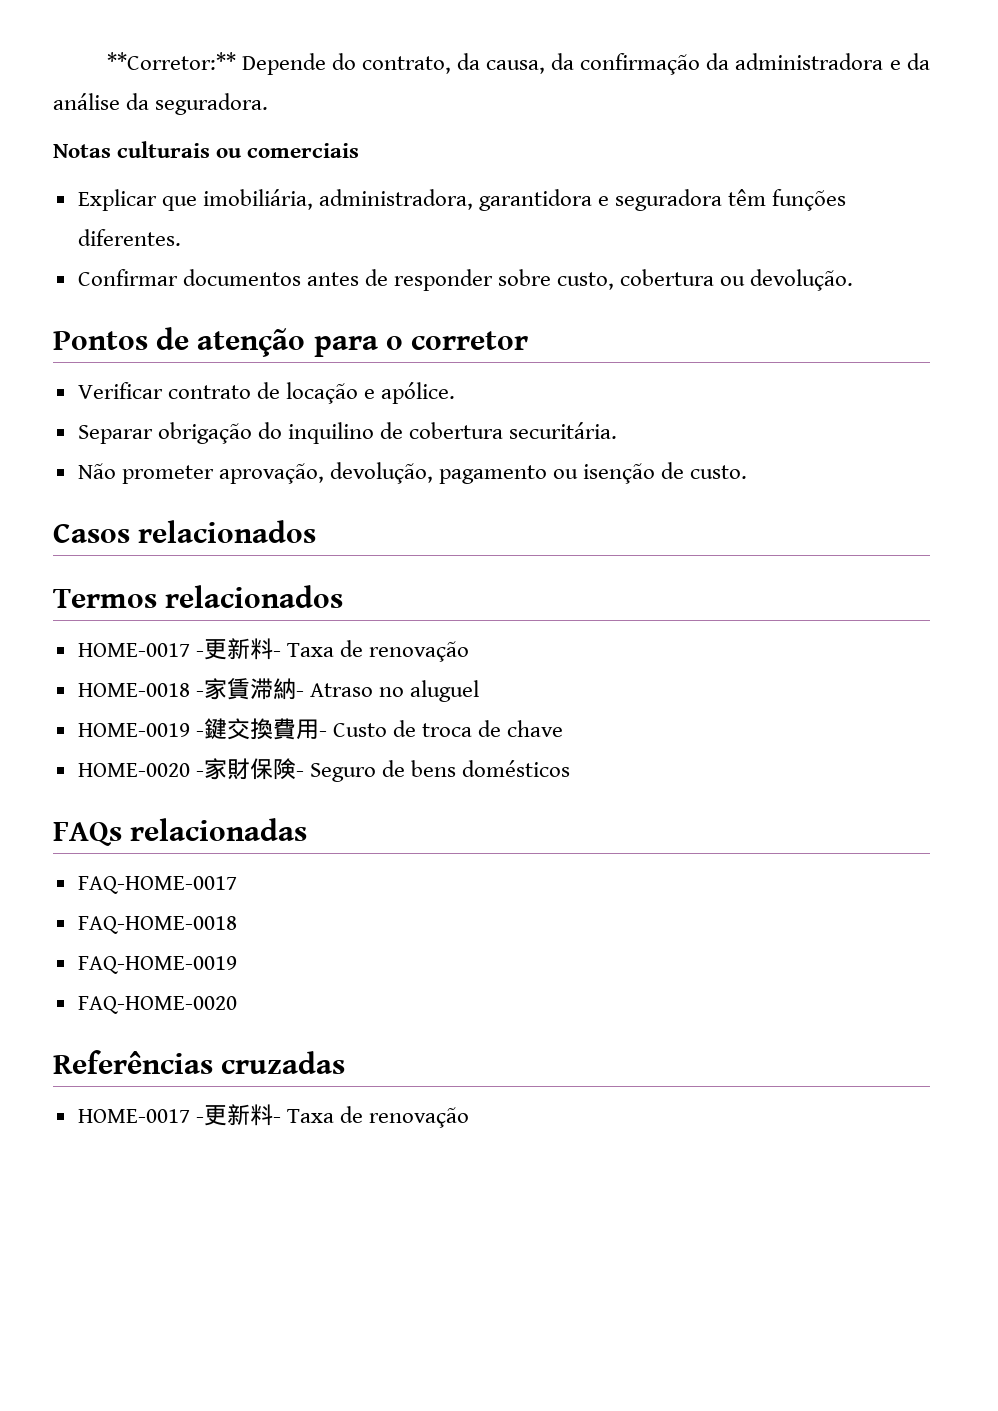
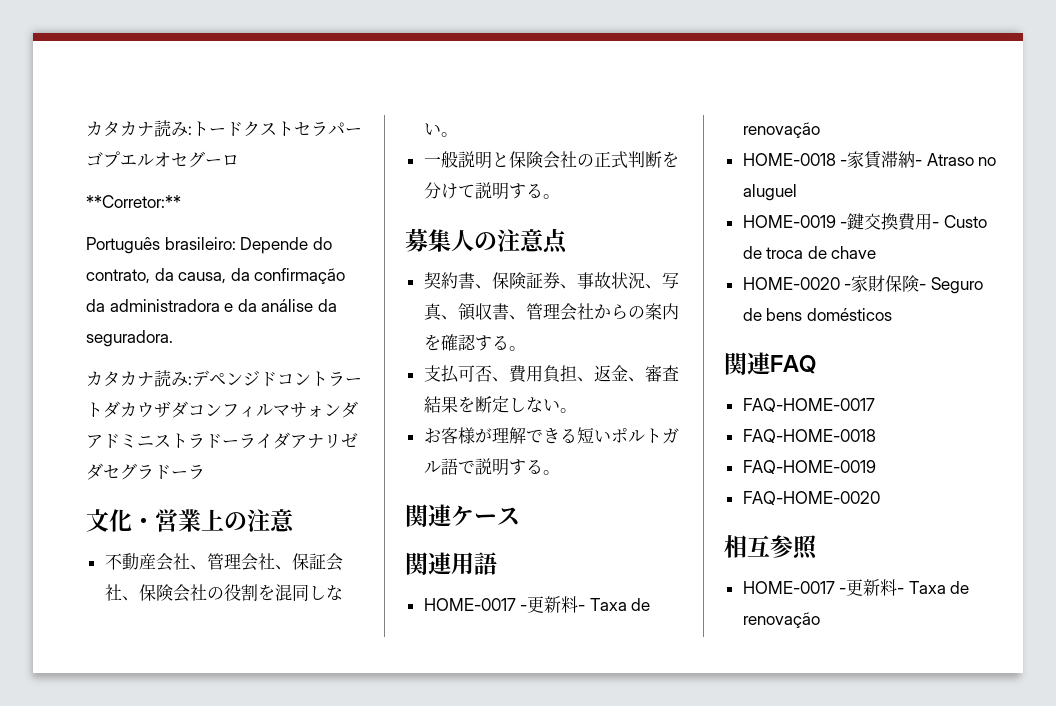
+ カタカナ読み:トードクストセラパーゴプエルオセグーロ
- **Corretor:** Depende do contrato, da causa, da confirmação da administradora e da análise da seguradora.
+ **Corretor:**
+ Português brasileiro: Depende do contrato, da causa, da confirmação da administradora e da análise da seguradora.
- Notas culturais ou comerciais
- Explicar que imobiliária, administradora, garantidora e seguradora têm funções diferentes.
- Confirmar documentos antes de responder sobre custo, cobertura ou devolução.
- Pontos de atenção para o corretor
- Verificar contrato de locação e apólice.
- Separar obrigação do inquilino de cobertura securitária.
- Não prometer aprovação, devolução, pagamento ou isenção de custo.
- Casos relacionados
- Termos relacionados
+ カタカナ読み:デペンジドコントラートダカウザダコンフィルマサォンダアドミニストラドーライダアナリゼダセグラドーラ
+ 文化・営業上の注意
+ 不動産会社、管理会社、保証会社、保険会社の役割を混同しない。
+ 一般説明と保険会社の正式判断を分けて説明する。
+ 募集人の注意点
+ 契約書、保険証券、事故状況、写真、領収書、管理会社からの案内を確認する。
+ 支払可否、費用負担、返金、審査結果を断定しない。
+ お客様が理解できる短いポルトガル語で説明する。
+ 関連ケース
+ 関連用語
- FAQs relacionadas
+ 関連FAQ
- Referências cruzadas
+ 相互参照

